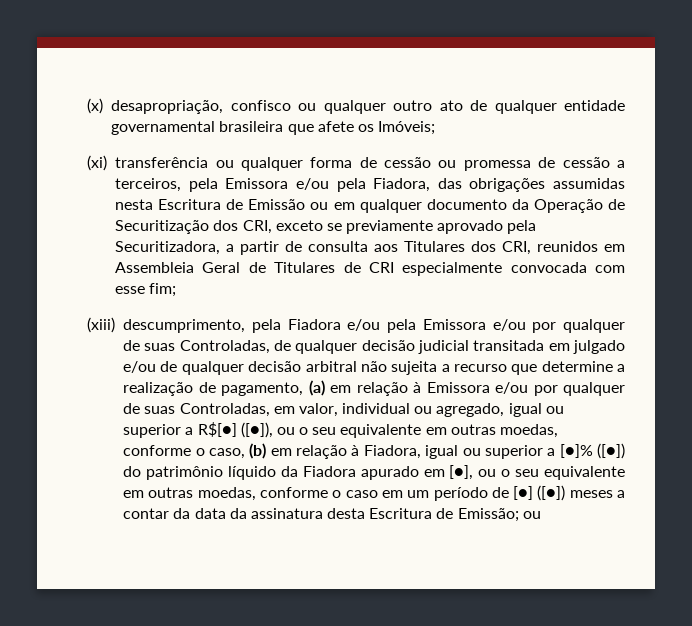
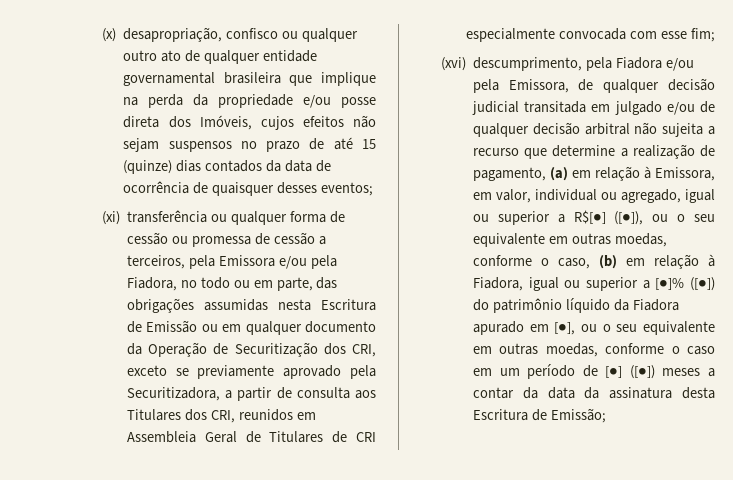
- (x) desapropriação, confisco ou qualquer outro ato de qualquer entidade governamental brasileira que afete os Imóveis;
+ (x) desapropriação, confisco ou qualquer outro ato de qualquer entidade governamental brasileira que implique na perda da propriedade e/ou posse direta dos Imóveis, cujos efeitos não sejam suspensos no prazo de até 15 (quinze) dias contados da data de ocorrência de quaisquer desses eventos;
- (xi) transferência ou qualquer forma de cessão ou promessa de cessão a terceiros, pela Emissora e/ou pela Fiadora, das obrigações assumidas nesta Escritura de Emissão ou em qualquer documento da Operação de Securitização dos CRI, exceto se previamente aprovado pela Securitizadora, a partir de consulta aos Titulares dos CRI, reunidos em Assembleia Geral de Titulares de CRI especialmente convocada com esse fim;
+ (xi) transferência ou qualquer forma de cessão ou promessa de cessão a terceiros, pela Emissora e/ou pela Fiadora, no todo ou em parte, das obrigações assumidas nesta Escritura de Emissão ou em qualquer documento da Operação de Securitização dos CRI, exceto se previamente aprovado pela Securitizadora, a partir de consulta aos Titulares dos CRI, reunidos em Assembleia Geral de Titulares de CRI especialmente convocada com esse fim;
- (xiii) descumprimento, pela Fiadora e/ou pela Emissora e/ou por qualquer de suas Controladas, de qualquer decisão judicial transitada em julgado e/ou de qualquer decisão arbitral não sujeita a recurso que determine a realização de pagamento, (a) em relação à Emissora e/ou por qualquer de suas Controladas, em valor, individual ou agregado, igual ou superior a R$[●] ([●]), ou o seu equivalente em outras moedas, conforme o caso, (b) em relação à Fiadora, igual ou superior a [●]% ([●]) do patrimônio líquido da Fiadora apurado em [●], ou o seu equivalente em outras moedas, conforme o caso em um período de [●] ([●]) meses a contar da data da assinatura desta Escritura de Emissão; ou
+ (xvi) descumprimento, pela Fiadora e/ou pela Emissora, de qualquer decisão judicial transitada em julgado e/ou de qualquer decisão arbitral não sujeita a recurso que determine a realização de pagamento, (a) em relação à Emissora, em valor, individual ou agregado, igual ou superior a R$[●] ([●]), ou o seu equivalente em outras moedas, conforme o caso, (b) em relação à Fiadora, igual ou superior a [●]% ([●]) do patrimônio líquido da Fiadora apurado em [●], ou o seu equivalente em outras moedas, conforme o caso em um período de [●] ([●]) meses a contar da data da assinatura desta Escritura de Emissão;

